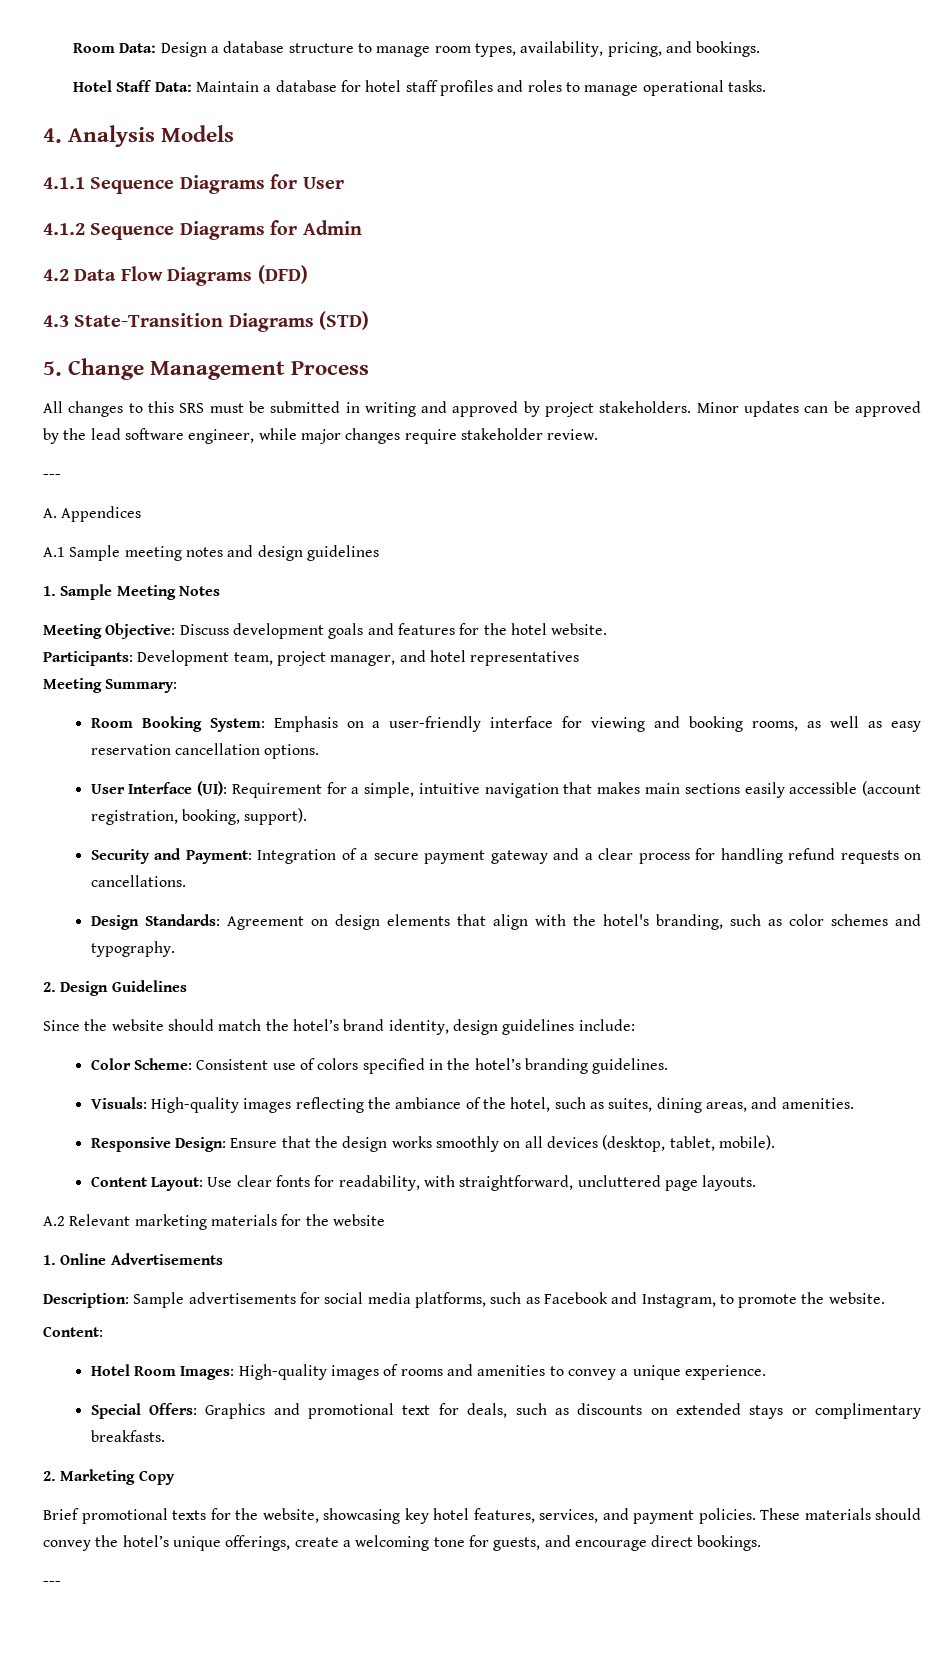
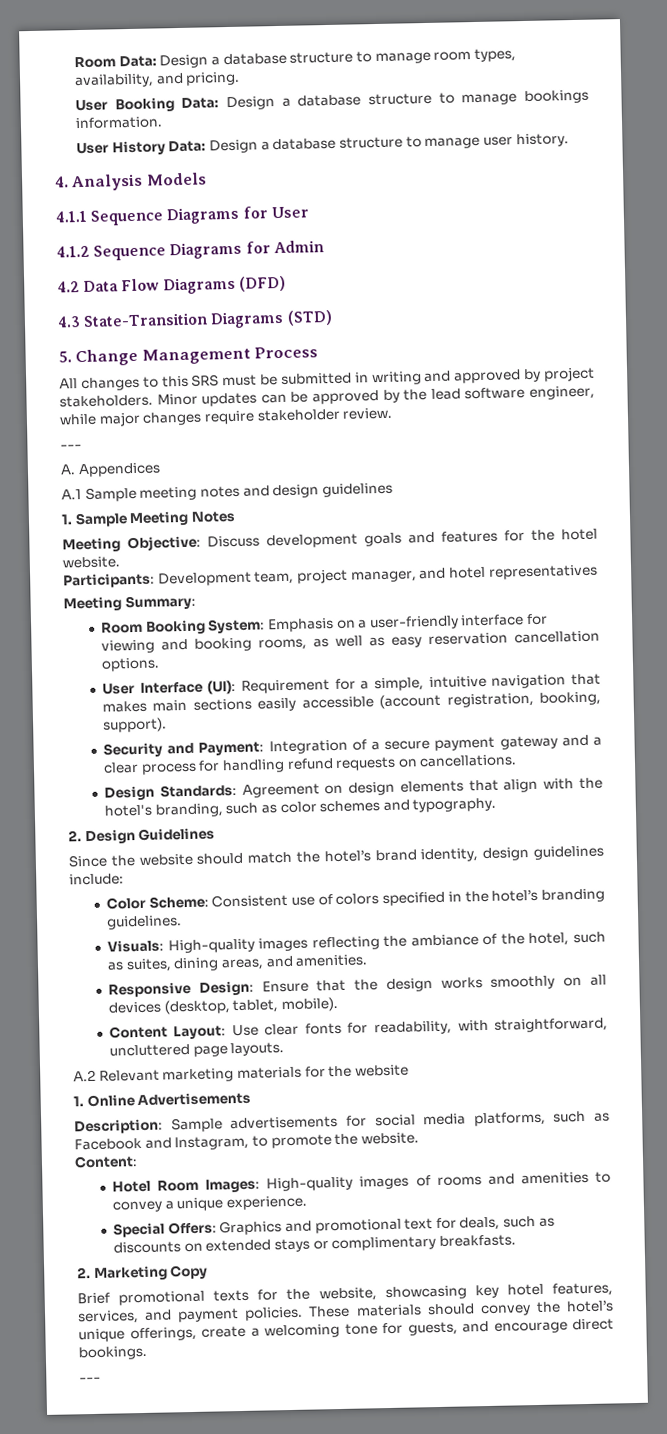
- Room Data: Design a database structure to manage room types, availability, pricing, and bookings.
- Hotel Staff Data: Maintain a database for hotel staff profiles and roles to manage operational tasks.
+ Room Data: Design a database structure to manage room types, availability, and pricing.
+ User Booking Data: Design a database structure to manage bookings information.
+ User History Data: Design a database structure to manage user history.

